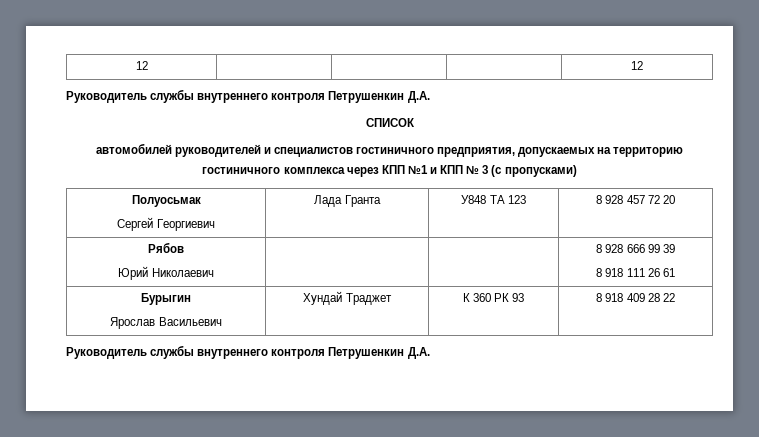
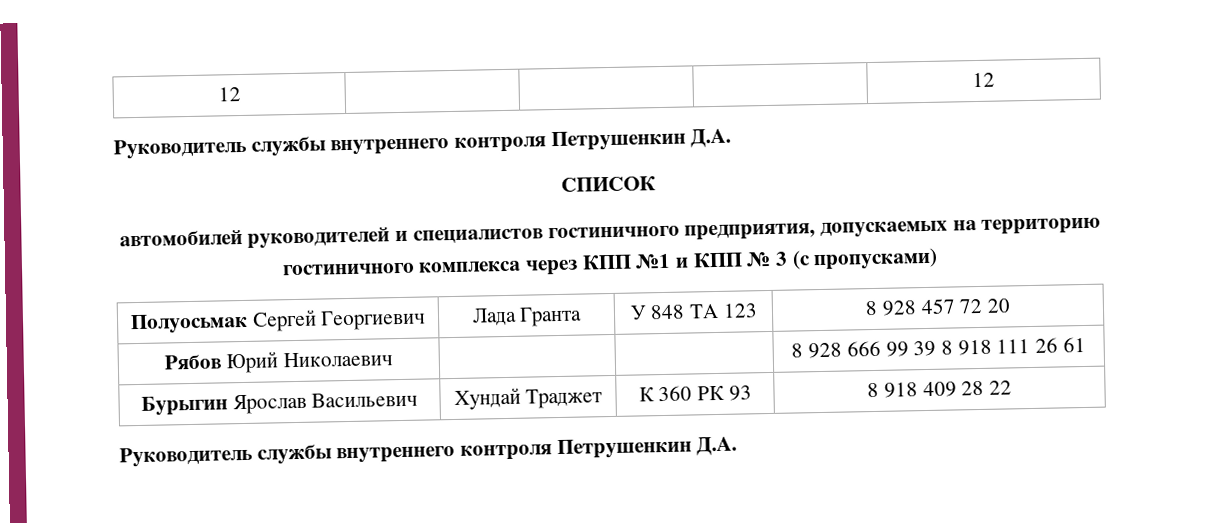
- Полуосьмак
- Сергей Георгиевич | Лада Гранта | У848 ТА 123 | 8 928 457 72 20
+ Полуосьмак Сергей Георгиевич | Лада Гранта | У 848 ТА 123 | 8 928 457 72 20
- Рябов
- Юрий Николаевич | | | 8 928 666 99 39
- 8 918 111 26 61
+ Рябов Юрий Николаевич | | | 8 928 666 99 39 8 918 111 26 61
- Бурыгин
- Ярослав Васильевич | Хундай Траджет | К 360 РК 93 | 8 918 409 28 22
+ Бурыгин Ярослав Васильевич | Хундай Траджет | К 360 РК 93 | 8 918 409 28 22

